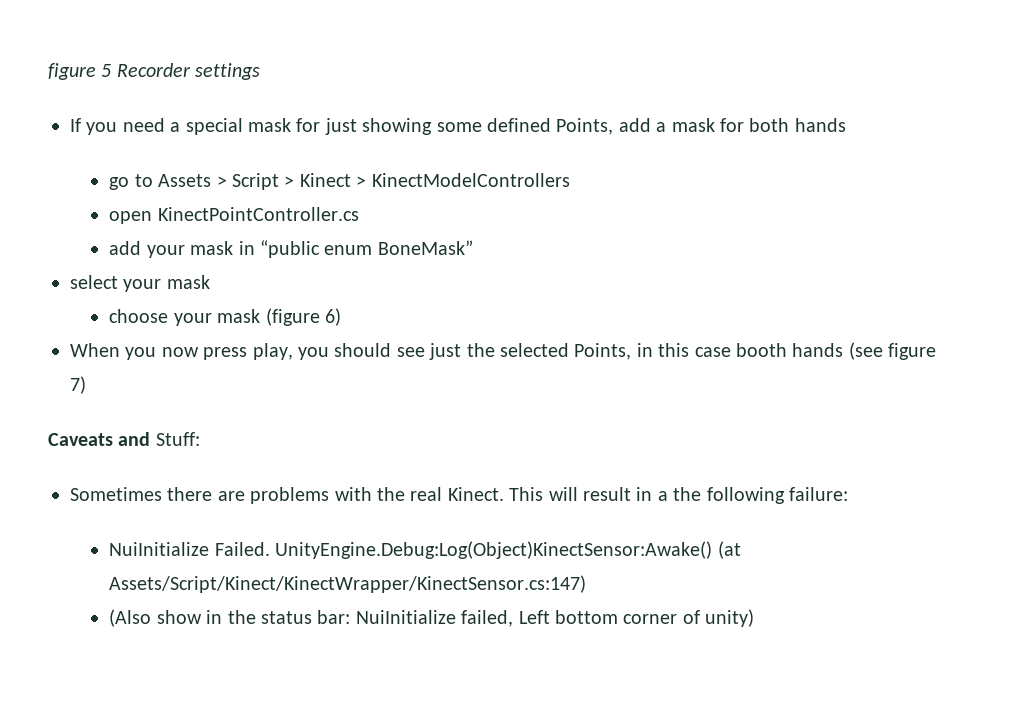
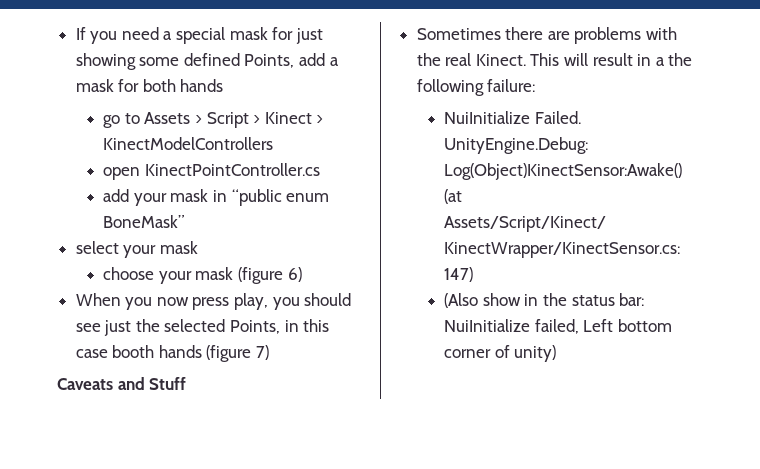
- figure 5 Recorder settings
- When you now press play, you should see just the selected Points, in this case booth hands (see figure 7)
+ When you now press play, you should see just the selected Points, in this case booth hands (figure 7)
- Caveats and Stuff:
+ Caveats and Stuff

